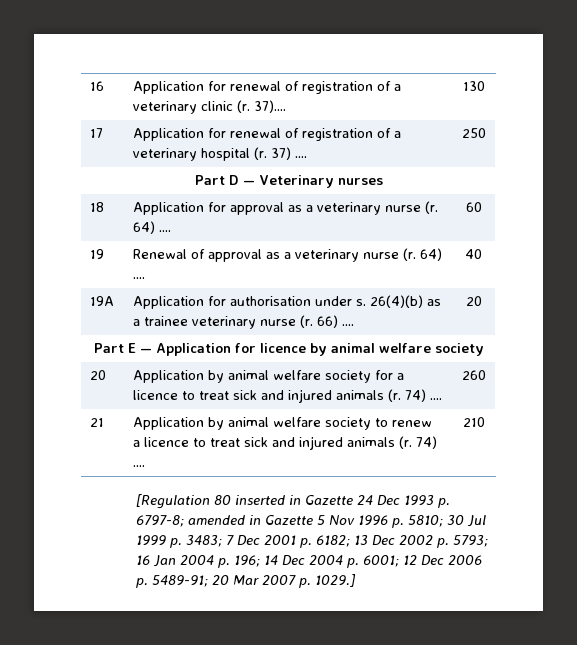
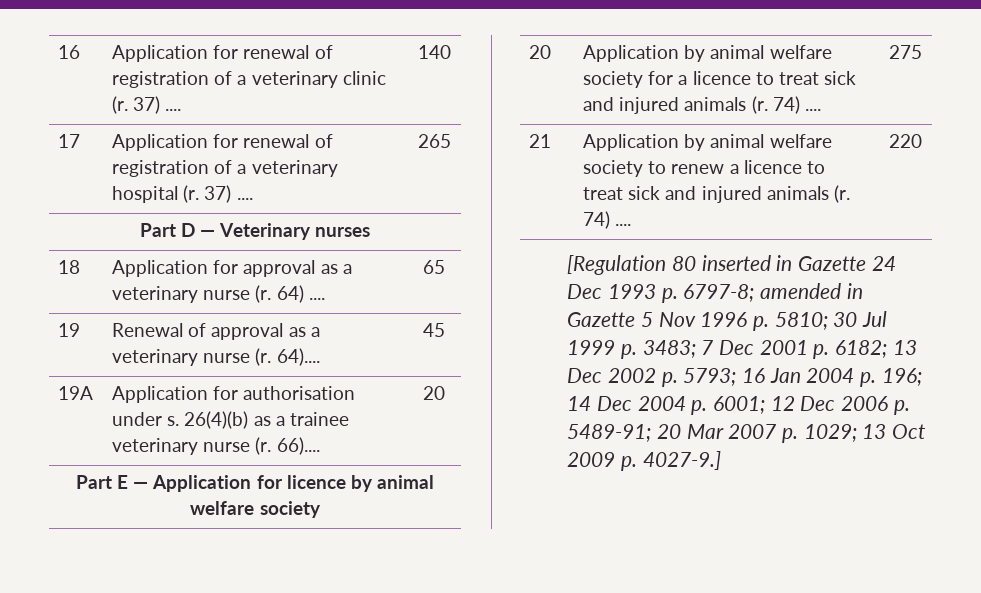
- 16 | Application for renewal of registration of a veterinary clinic (r. 37).... | 130
+ 16 | Application for renewal of registration of a veterinary clinic (r. 37) .... | 140
- 17 | Application for renewal of registration of a veterinary hospital (r. 37) .... | 250
+ 17 | Application for renewal of registration of a veterinary hospital (r. 37) .... | 265
- 18 | Application for approval as a veterinary nurse (r. 64) .... | 60
+ 18 | Application for approval as a veterinary nurse (r. 64) .... | 65
- 19 | Renewal of approval as a veterinary nurse (r. 64) .... | 40
+ 19 | Renewal of approval as a veterinary nurse (r. 64).... | 45
- 19A | Application for authorisation under s. 26(4)(b) as a trainee veterinary nurse (r. 66) .... | 20
+ 19A | Application for authorisation under s. 26(4)(b) as a trainee veterinary nurse (r. 66).... | 20
- 20 | Application by animal welfare society for a licence to treat sick and injured animals (r. 74) .... | 260
+ 20 | Application by animal welfare society for a licence to treat sick and injured animals (r. 74) .... | 275
- 21 | Application by animal welfare society to renew a licence to treat sick and injured animals (r. 74) .... | 210
+ 21 | Application by animal welfare society to renew a licence to treat sick and injured animals (r. 74) .... | 220
- [Regulation 80 inserted in Gazette 24 Dec 1993 p. 6797-8; amended in Gazette 5 Nov 1996 p. 5810; 30 Jul 1999 p. 3483; 7 Dec 2001 p. 6182; 13 Dec 2002 p. 5793; 16 Jan 2004 p. 196; 14 Dec 2004 p. 6001; 12 Dec 2006 p. 5489-91; 20 Mar 2007 p. 1029.]
+ [Regulation 80 inserted in Gazette 24 Dec 1993 p. 6797-8; amended in Gazette 5 Nov 1996 p. 5810; 30 Jul 1999 p. 3483; 7 Dec 2001 p. 6182; 13 Dec 2002 p. 5793; 16 Jan 2004 p. 196; 14 Dec 2004 p. 6001; 12 Dec 2006 p. 5489-91; 20 Mar 2007 p. 1029; 13 Oct 2009 p. 4027-9.]

